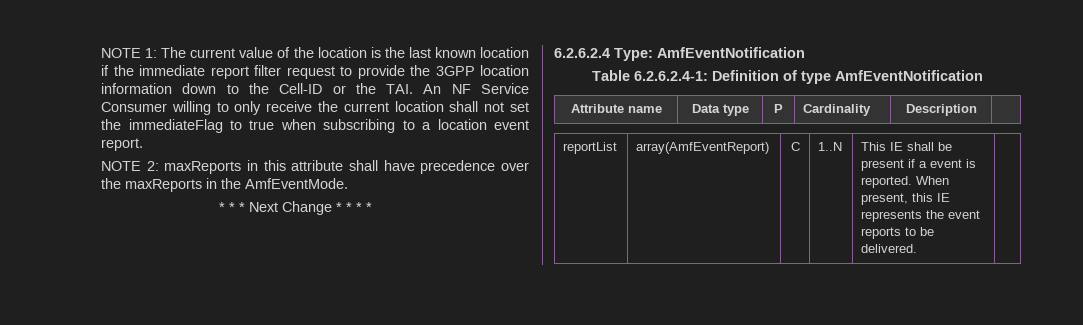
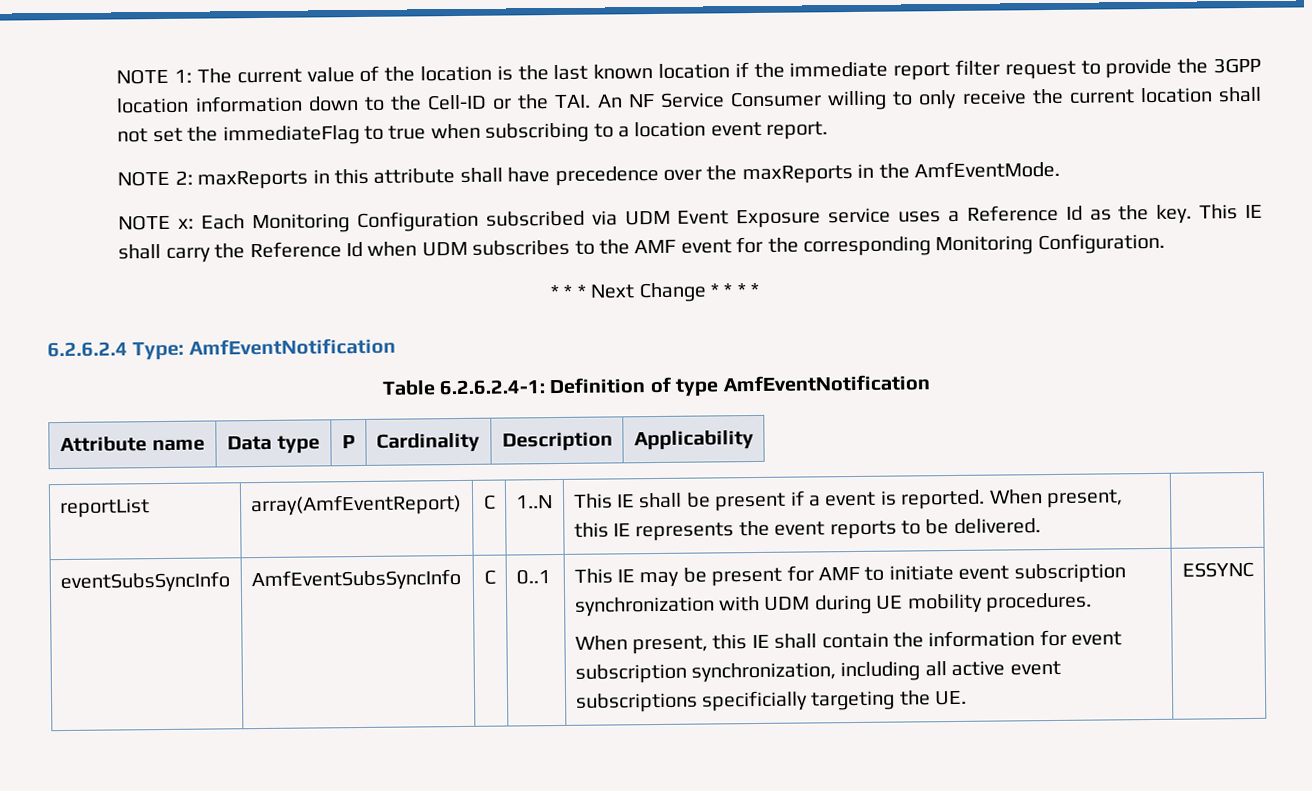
+ NOTE x: Each Monitoring Configuration subscribed via UDM Event Exposure service uses a Reference Id as the key. This IE shall carry the Reference Id when UDM subscribes to the AMF event for the corresponding Monitoring Configuration.
- Attribute name | Data type | P | Cardinality | Description |
+ Attribute name | Data type | P | Cardinality | Description | Applicability
+ eventSubsSyncInfo | AmfEventSubsSyncInfo | C | 0..1 | This IE may be present for AMF to initiate event subscription synchronization with UDM during UE mobility procedures.
+ When present, this IE shall contain the information for event subscription synchronization, including all active event subscriptions specificially targeting the UE. | ESSYNC

